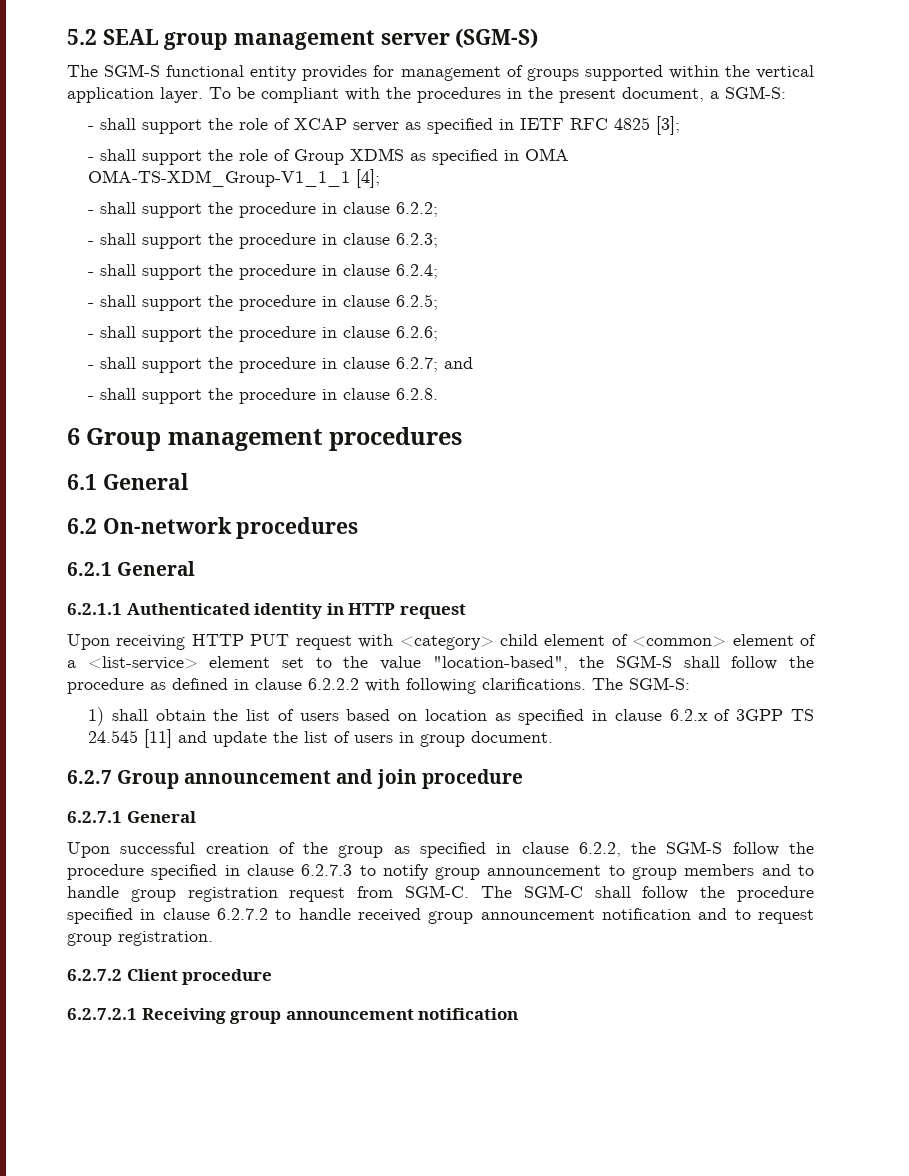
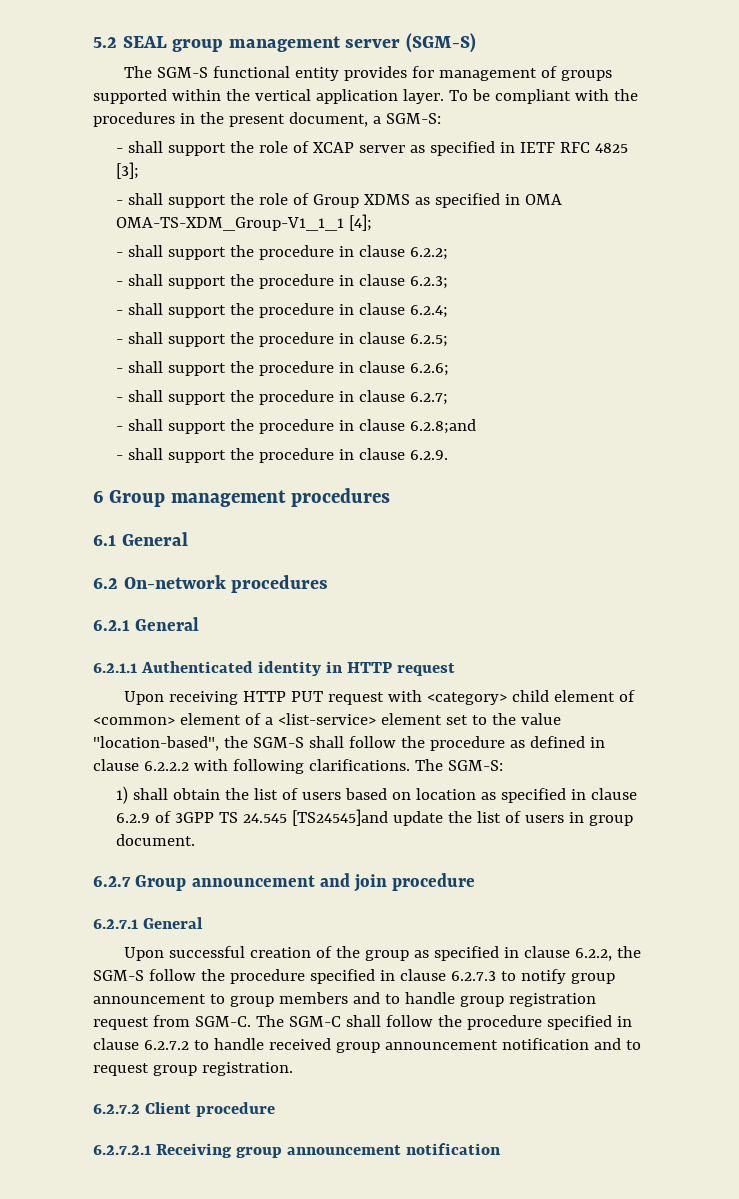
- - shall support the procedure in clause 6.2.7; and
- - shall support the procedure in clause 6.2.8.
+ - shall support the procedure in clause 6.2.7;
+ - shall support the procedure in clause 6.2.8;and
+ - shall support the procedure in clause 6.2.9.
- 1) shall obtain the list of users based on location as specified in clause 6.2.x of 3GPP TS 24.545 [11] and update the list of users in group document.
+ 1) shall obtain the list of users based on location as specified in clause 6.2.9 of 3GPP TS 24.545 [TS24545]and update the list of users in group document.

